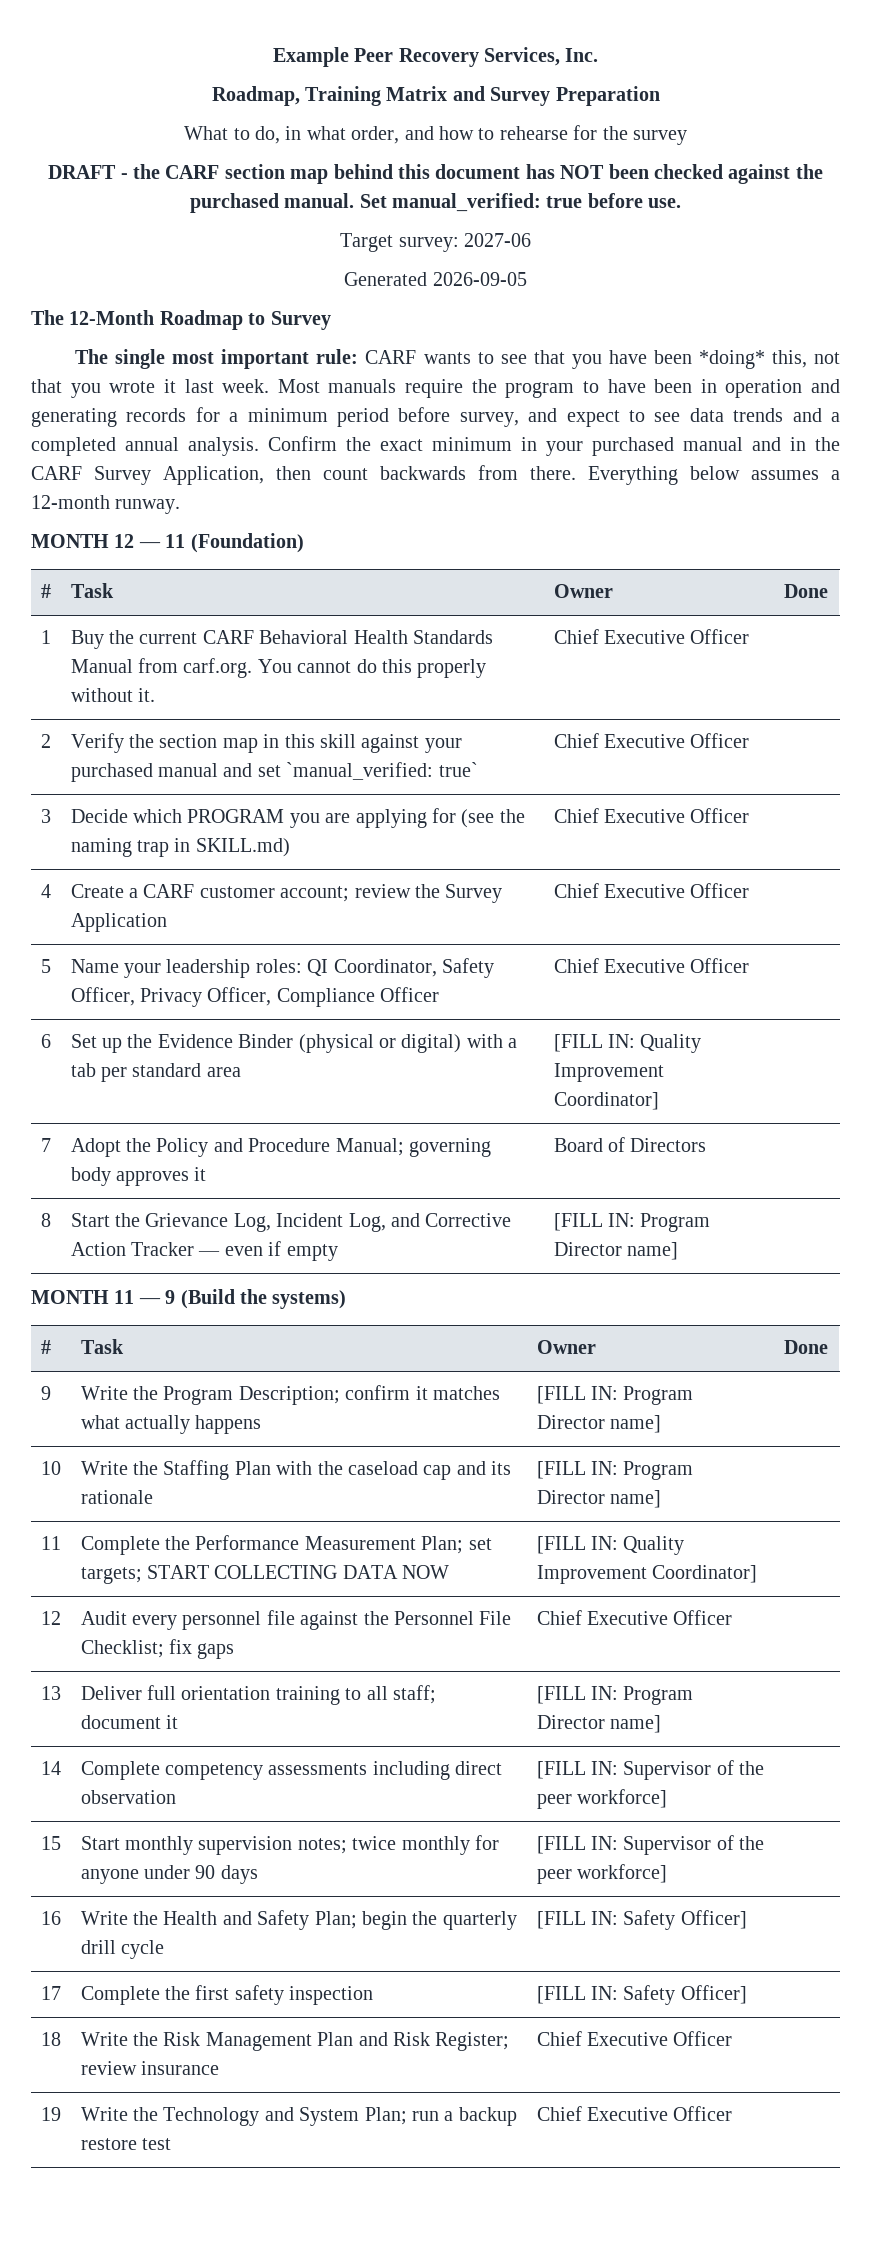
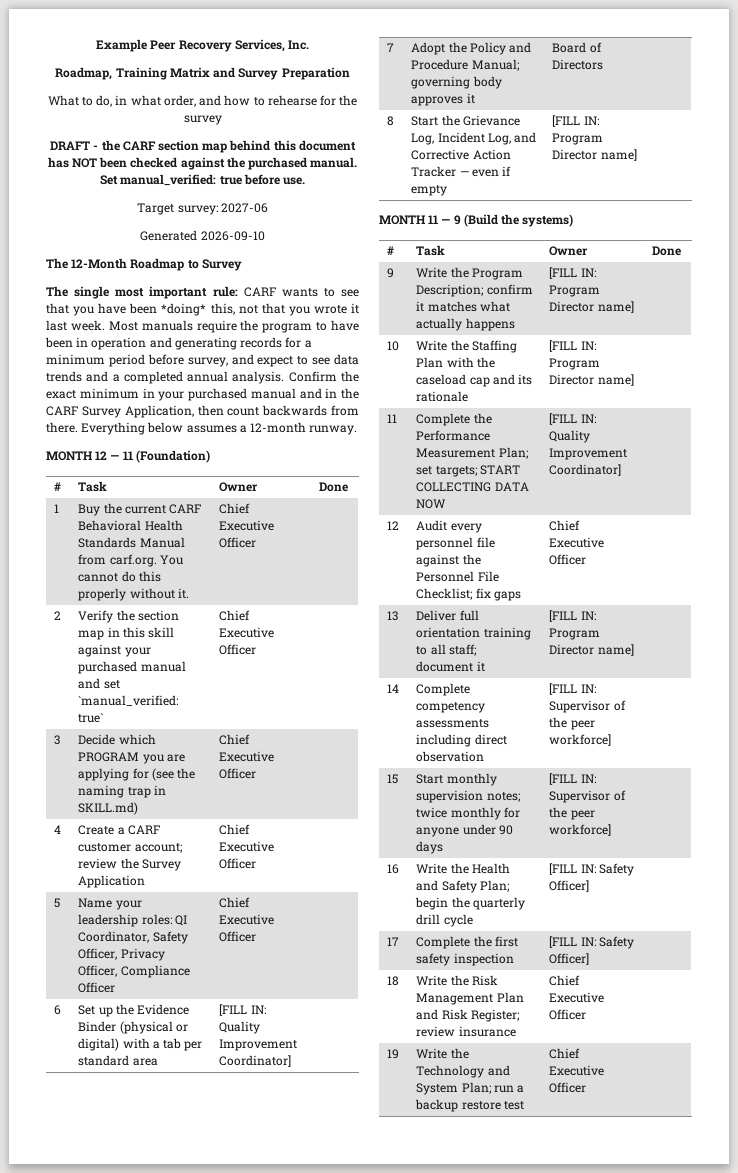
- Generated 2026-09-05
+ Generated 2026-09-10

